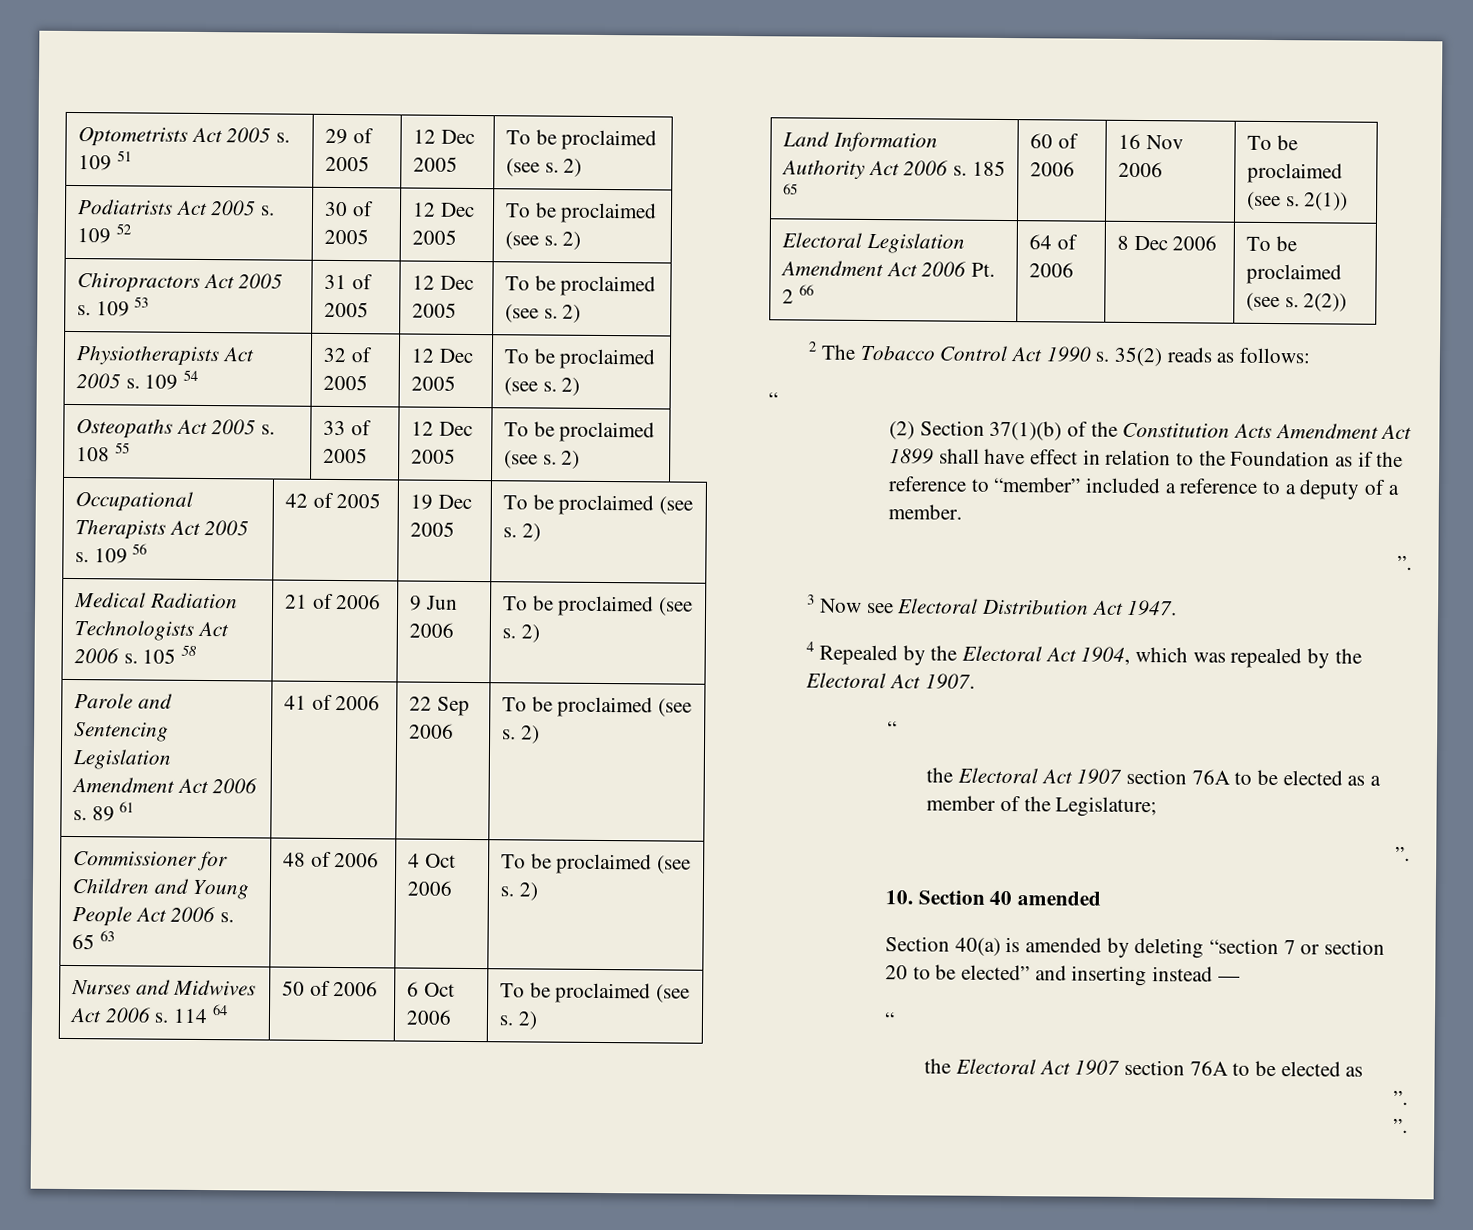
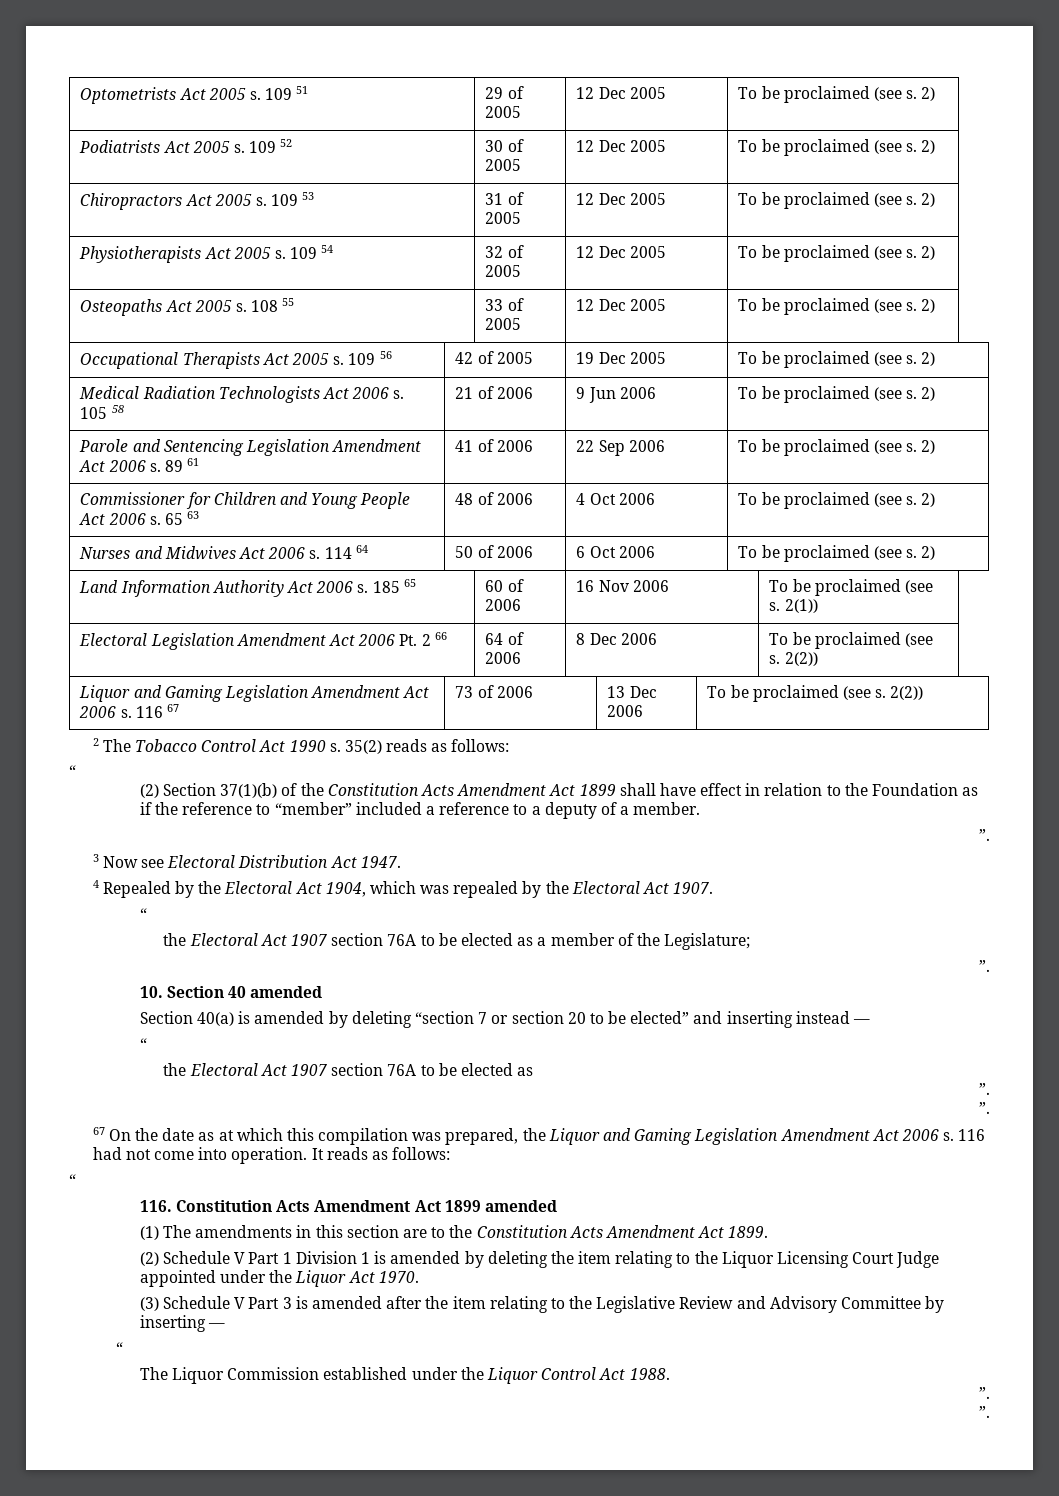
+ Liquor and Gaming Legislation Amendment Act 2006 s. 116 67 | 73 of 2006 | 13 Dec 2006 | To be proclaimed (see s. 2(2))
+ 67 On the date as at which this compilation was prepared, the Liquor and Gaming Legislation Amendment Act 2006 s. 116 had not come into operation. It reads as follows:
+ “
+ 116. Constitution Acts Amendment Act 1899 amended
+ (1) The amendments in this section are to the Constitution Acts Amendment Act 1899.
+ (2) Schedule V Part 1 Division 1 is amended by deleting the item relating to the Liquor Licensing Court Judge appointed under the Liquor Act 1970.
+ (3) Schedule V Part 3 is amended after the item relating to the Legislative Review and Advisory Committee by inserting —
+ “
+ The Liquor Commission established under the Liquor Control Act 1988.
+ ”.
+ ”.

